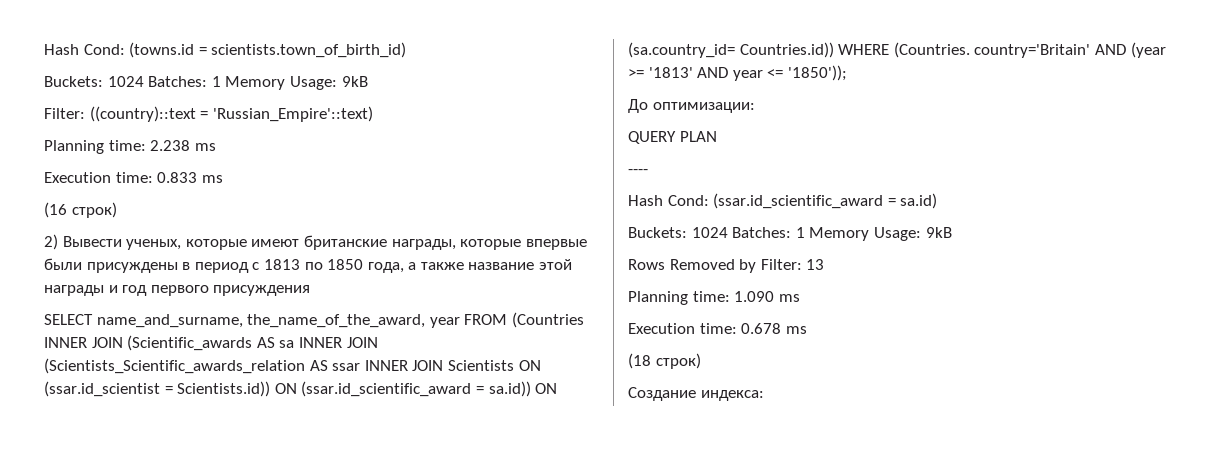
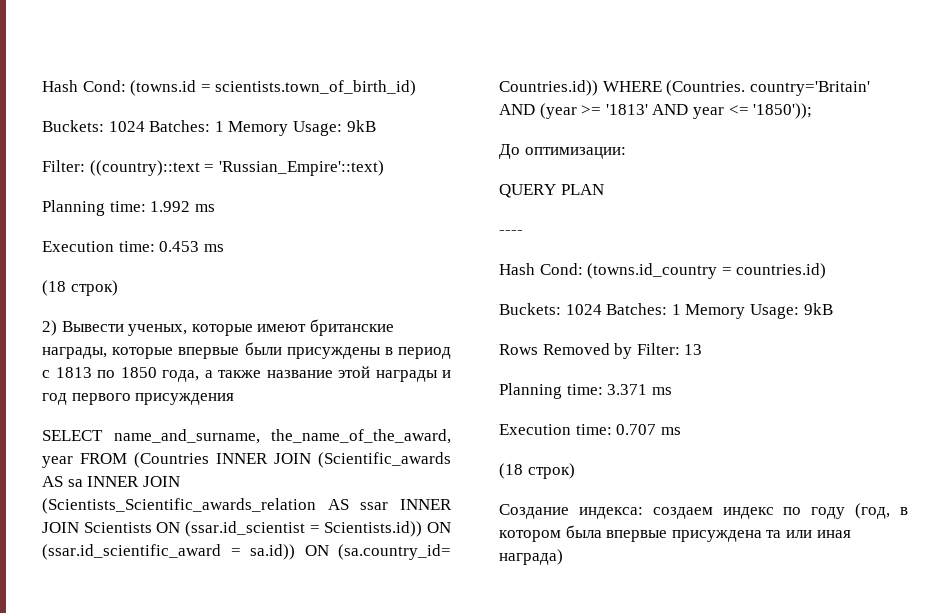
- Planning time: 2.238 ms
- Execution time: 0.833 ms
- (16 строк)
+ Planning time: 1.992 ms
+ Execution time: 0.453 ms
+ (18 строк)
- Hash Cond: (ssar.id_scientific_award = sa.id)
+ Hash Cond: (towns.id_country = countries.id)
- Planning time: 1.090 ms
- Execution time: 0.678 ms
+ Planning time: 3.371 ms
+ Execution time: 0.707 ms
- Создание индекса:
+ Создание индекса: создаем индекс по году (год, в котором была впервые присуждена та или иная награда)

